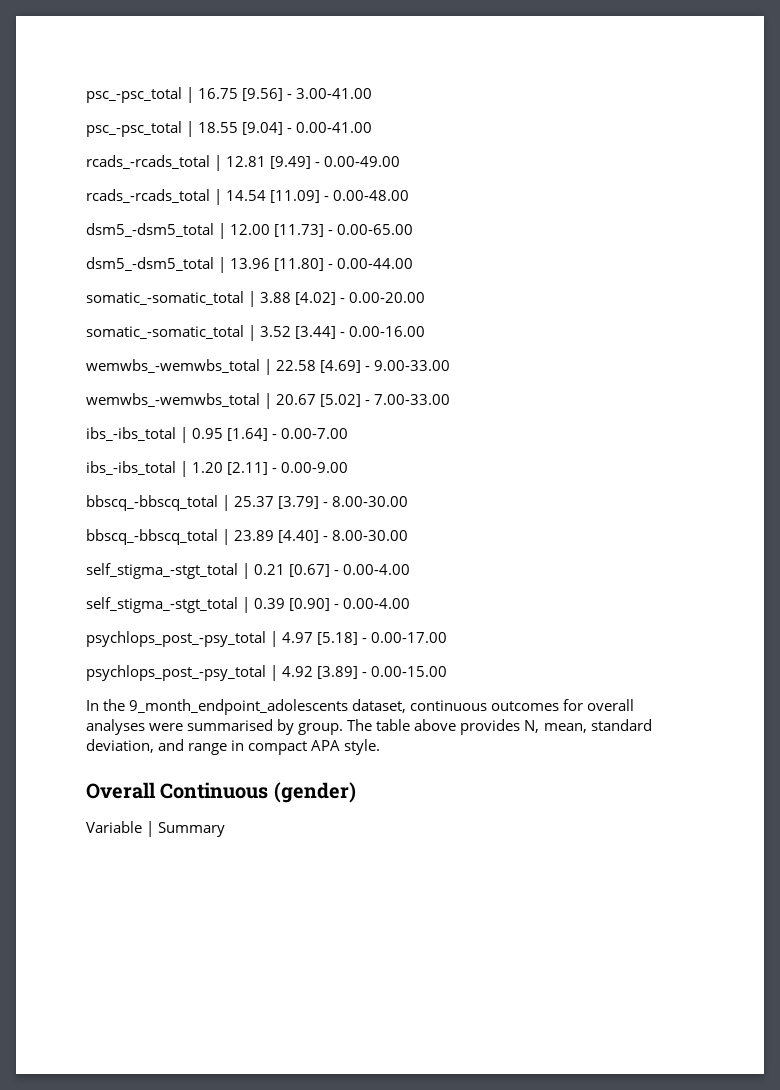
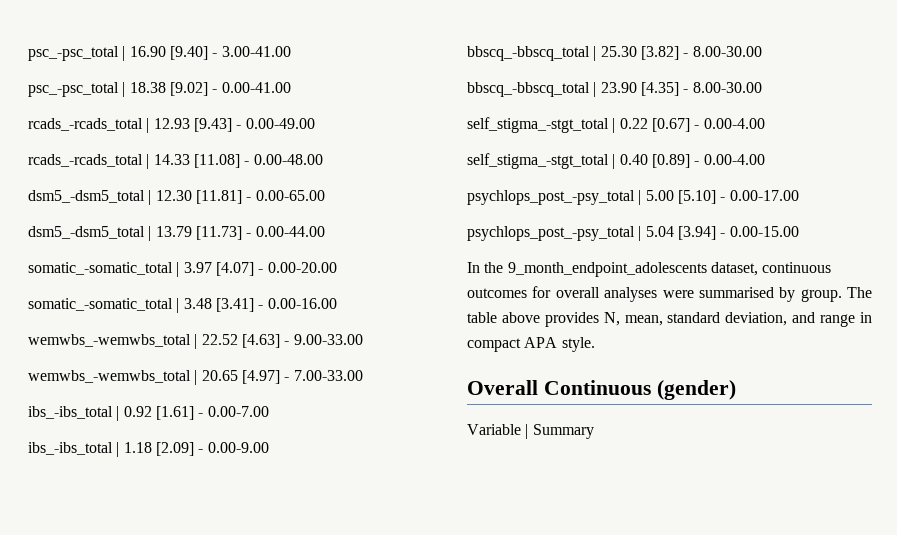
- psc_-psc_total | 16.75 [9.56] - 3.00-41.00
+ psc_-psc_total | 16.90 [9.40] - 3.00-41.00
- psc_-psc_total | 18.55 [9.04] - 0.00-41.00
+ psc_-psc_total | 18.38 [9.02] - 0.00-41.00
- rcads_-rcads_total | 12.81 [9.49] - 0.00-49.00
+ rcads_-rcads_total | 12.93 [9.43] - 0.00-49.00
- rcads_-rcads_total | 14.54 [11.09] - 0.00-48.00
+ rcads_-rcads_total | 14.33 [11.08] - 0.00-48.00
- dsm5_-dsm5_total | 12.00 [11.73] - 0.00-65.00
+ dsm5_-dsm5_total | 12.30 [11.81] - 0.00-65.00
- dsm5_-dsm5_total | 13.96 [11.80] - 0.00-44.00
+ dsm5_-dsm5_total | 13.79 [11.73] - 0.00-44.00
- somatic_-somatic_total | 3.88 [4.02] - 0.00-20.00
+ somatic_-somatic_total | 3.97 [4.07] - 0.00-20.00
- somatic_-somatic_total | 3.52 [3.44] - 0.00-16.00
+ somatic_-somatic_total | 3.48 [3.41] - 0.00-16.00
- wemwbs_-wemwbs_total | 22.58 [4.69] - 9.00-33.00
+ wemwbs_-wemwbs_total | 22.52 [4.63] - 9.00-33.00
- wemwbs_-wemwbs_total | 20.67 [5.02] - 7.00-33.00
+ wemwbs_-wemwbs_total | 20.65 [4.97] - 7.00-33.00
- ibs_-ibs_total | 0.95 [1.64] - 0.00-7.00
+ ibs_-ibs_total | 0.92 [1.61] - 0.00-7.00
- ibs_-ibs_total | 1.20 [2.11] - 0.00-9.00
+ ibs_-ibs_total | 1.18 [2.09] - 0.00-9.00
- bbscq_-bbscq_total | 25.37 [3.79] - 8.00-30.00
+ bbscq_-bbscq_total | 25.30 [3.82] - 8.00-30.00
- bbscq_-bbscq_total | 23.89 [4.40] - 8.00-30.00
+ bbscq_-bbscq_total | 23.90 [4.35] - 8.00-30.00
- self_stigma_-stgt_total | 0.21 [0.67] - 0.00-4.00
+ self_stigma_-stgt_total | 0.22 [0.67] - 0.00-4.00
- self_stigma_-stgt_total | 0.39 [0.90] - 0.00-4.00
+ self_stigma_-stgt_total | 0.40 [0.89] - 0.00-4.00
- psychlops_post_-psy_total | 4.97 [5.18] - 0.00-17.00
+ psychlops_post_-psy_total | 5.00 [5.10] - 0.00-17.00
- psychlops_post_-psy_total | 4.92 [3.89] - 0.00-15.00
+ psychlops_post_-psy_total | 5.04 [3.94] - 0.00-15.00

